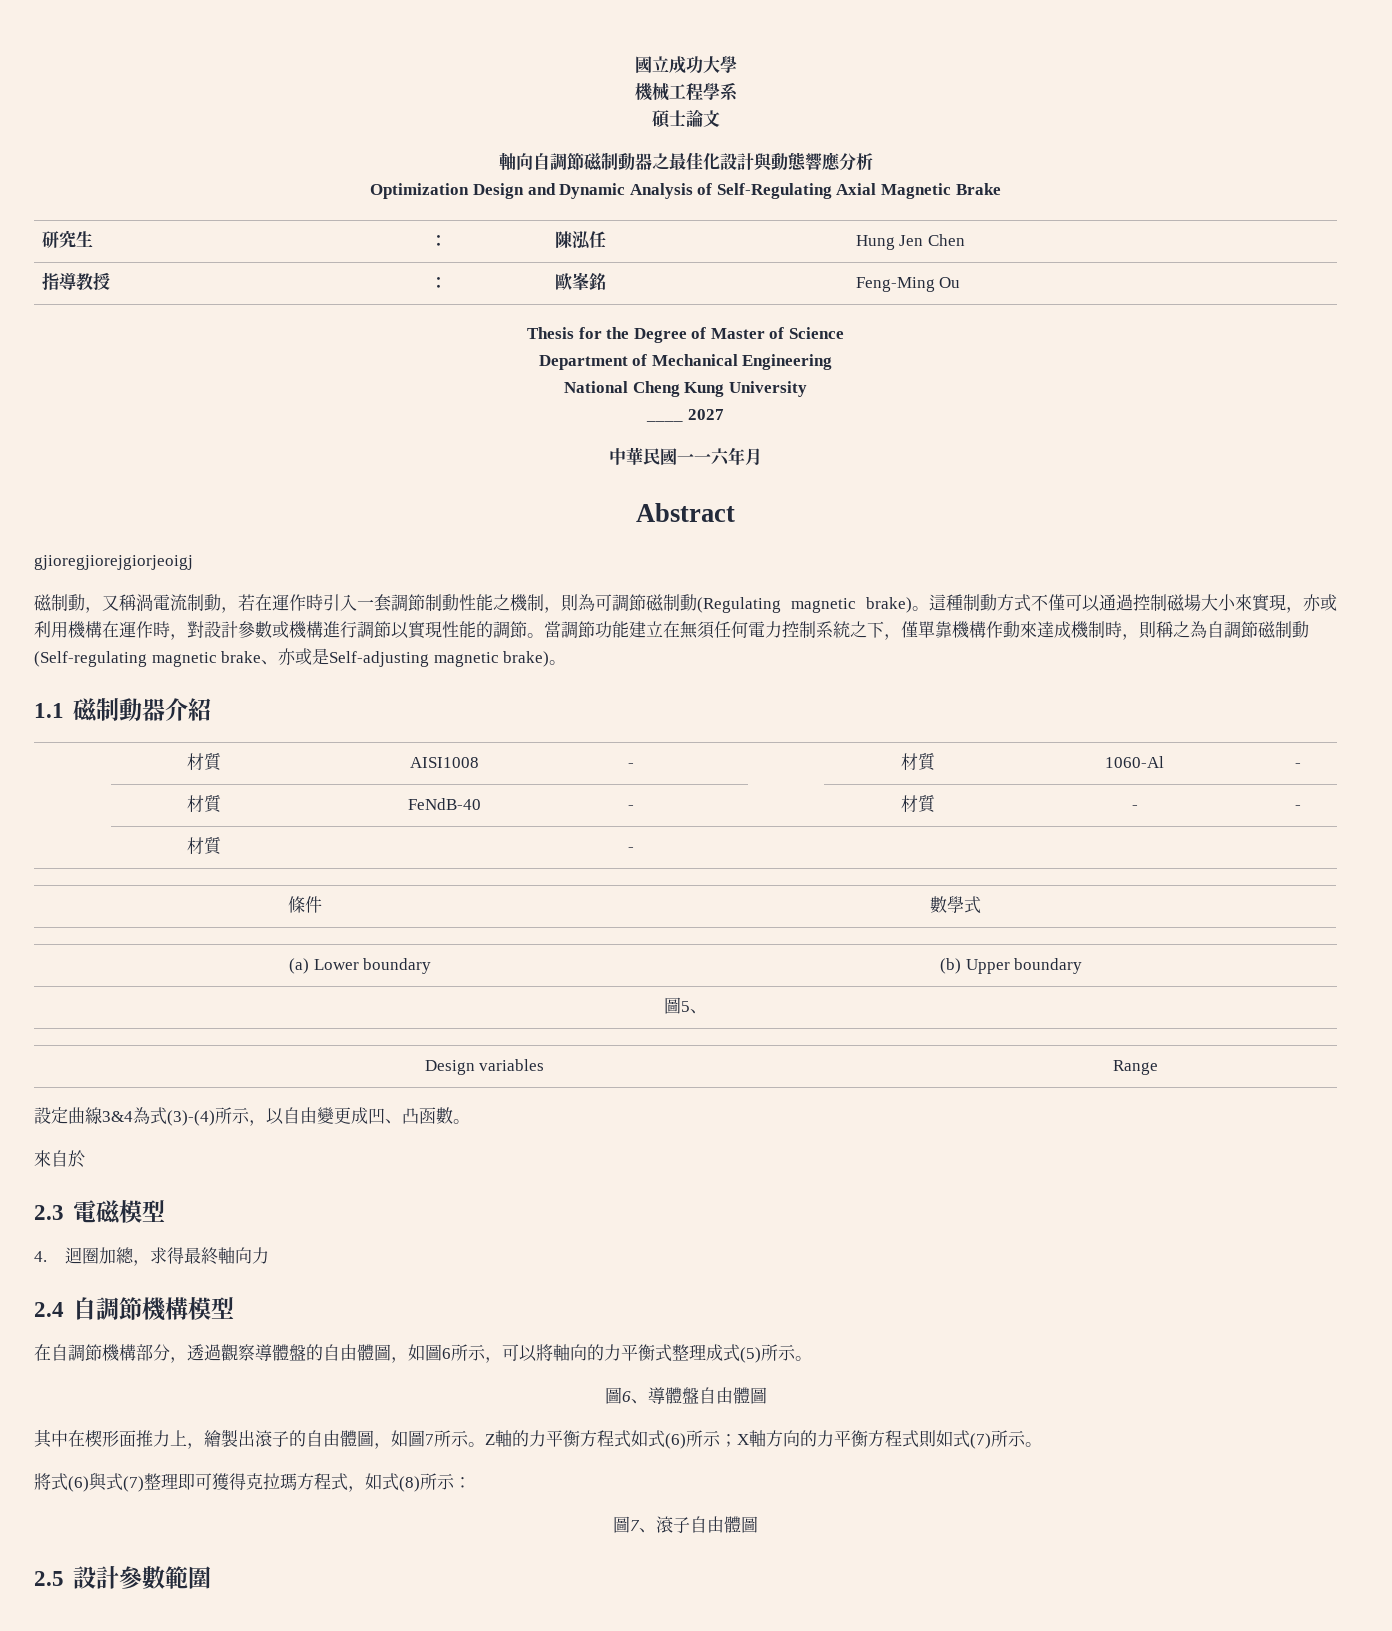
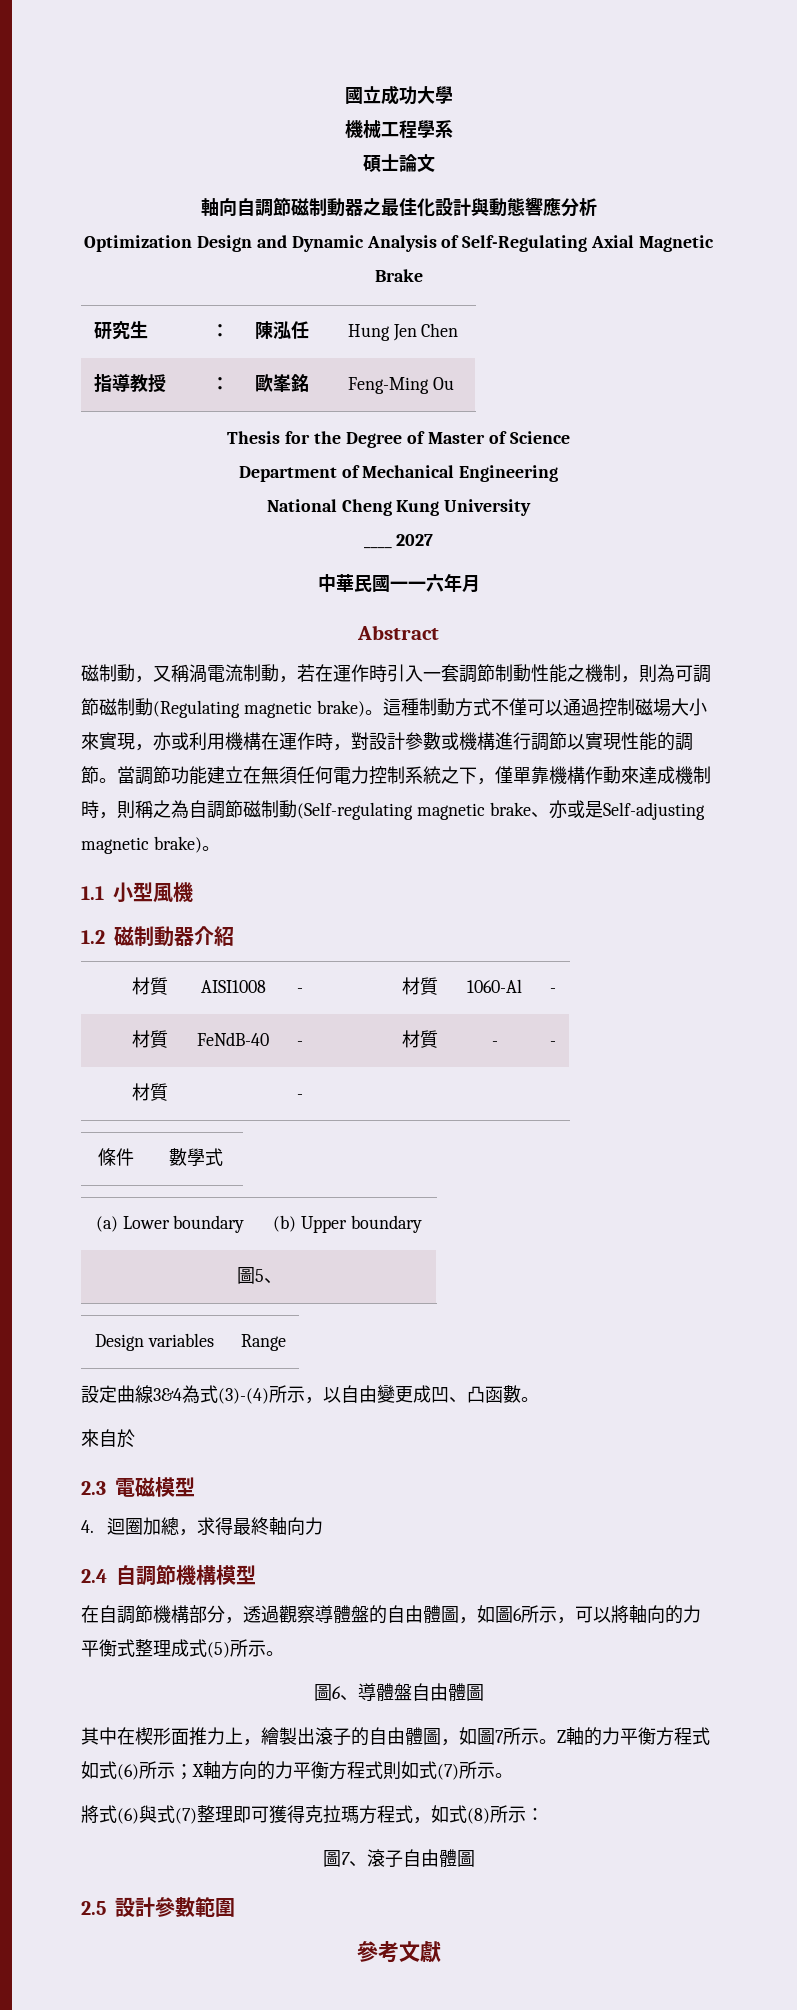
- gjioregjiorejgiorjeoigj
- 1.1磁制動器介紹
+ 1.1小型風機
+ 1.2磁制動器介紹
+ 參考文獻

